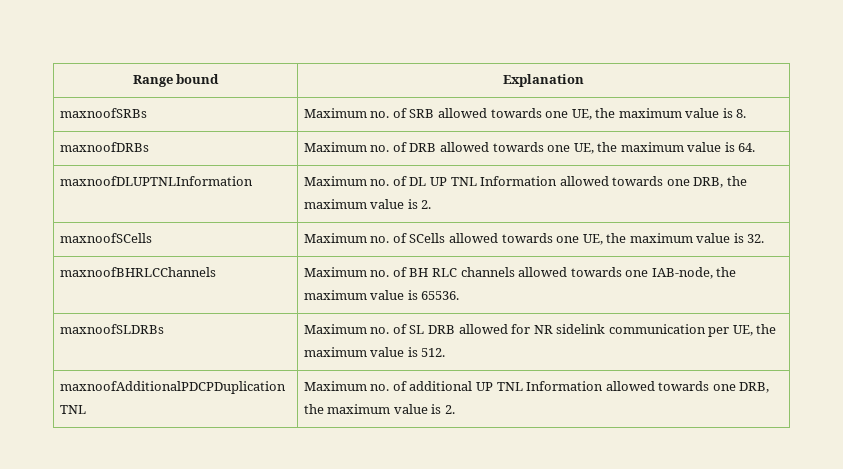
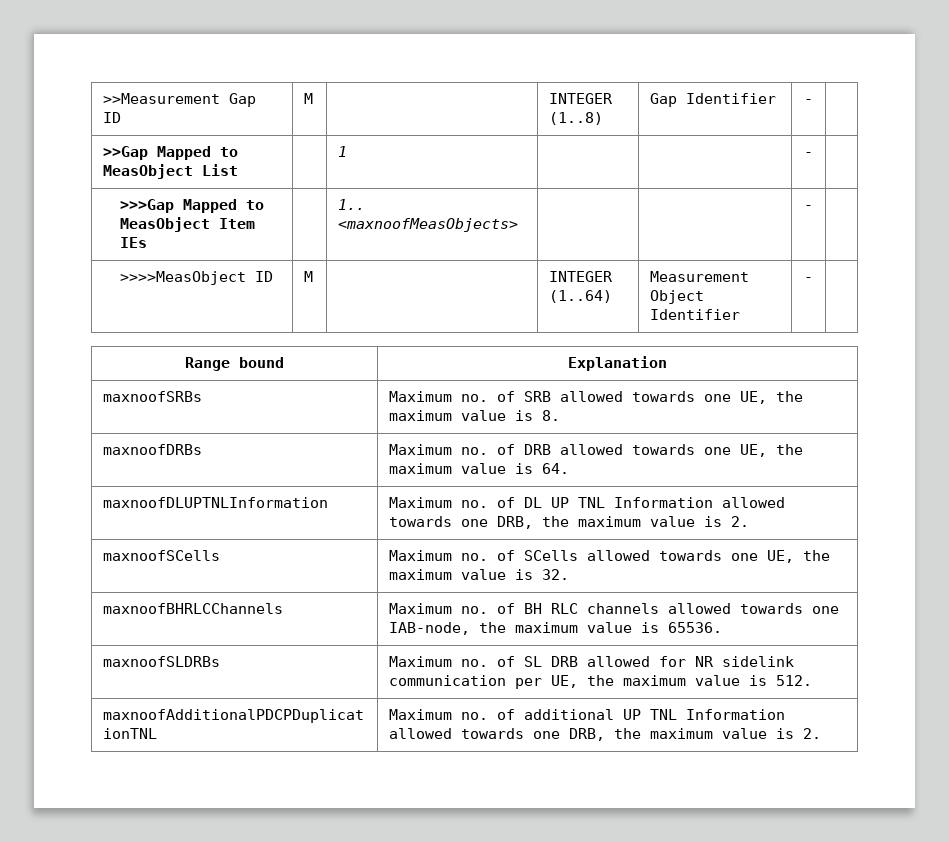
+ >>Measurement Gap ID | M | | INTEGER (1..8) | Gap Identifier | - |
+ >>Gap Mapped to MeasObject List | | 1 | | | - |
+ >>>Gap Mapped to MeasObject Item IEs | | 1.. <maxnoofMeasObjects> | | | - |
+ >>>>MeasObject ID | M | | INTEGER (1..64) | Measurement Object Identifier | - |

